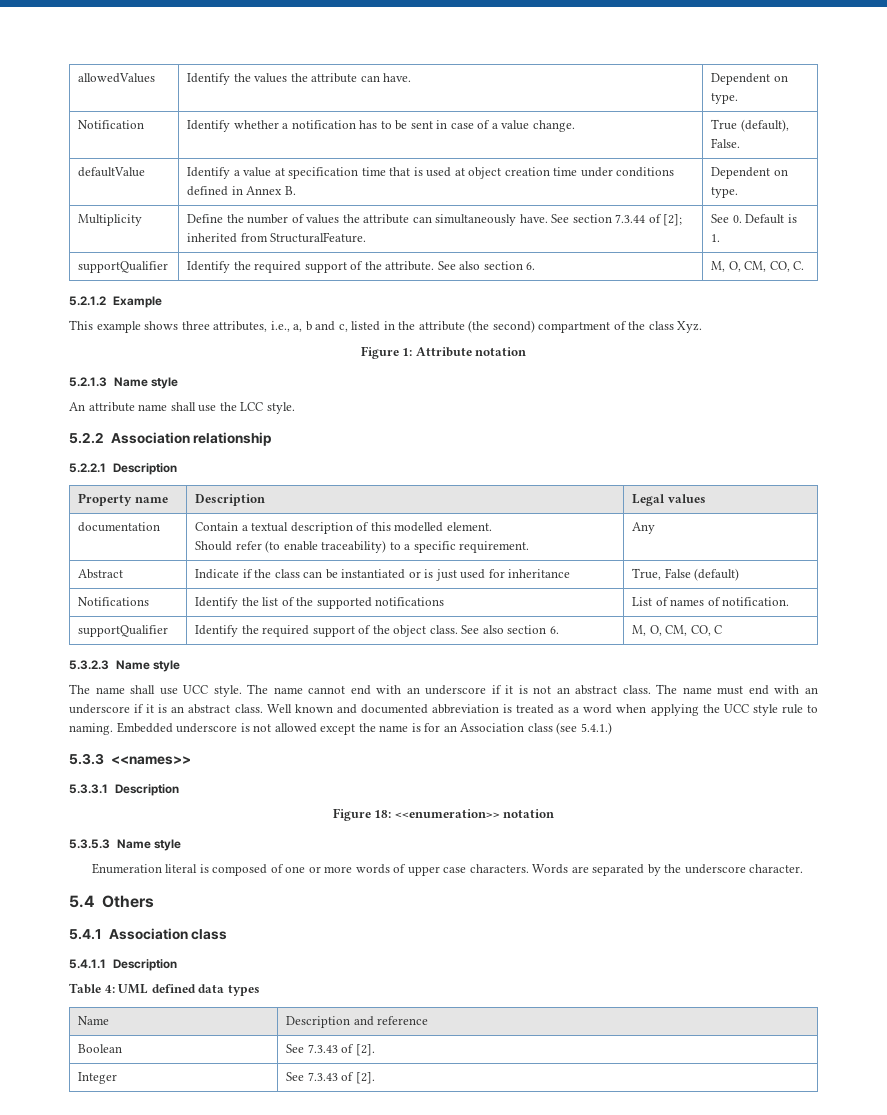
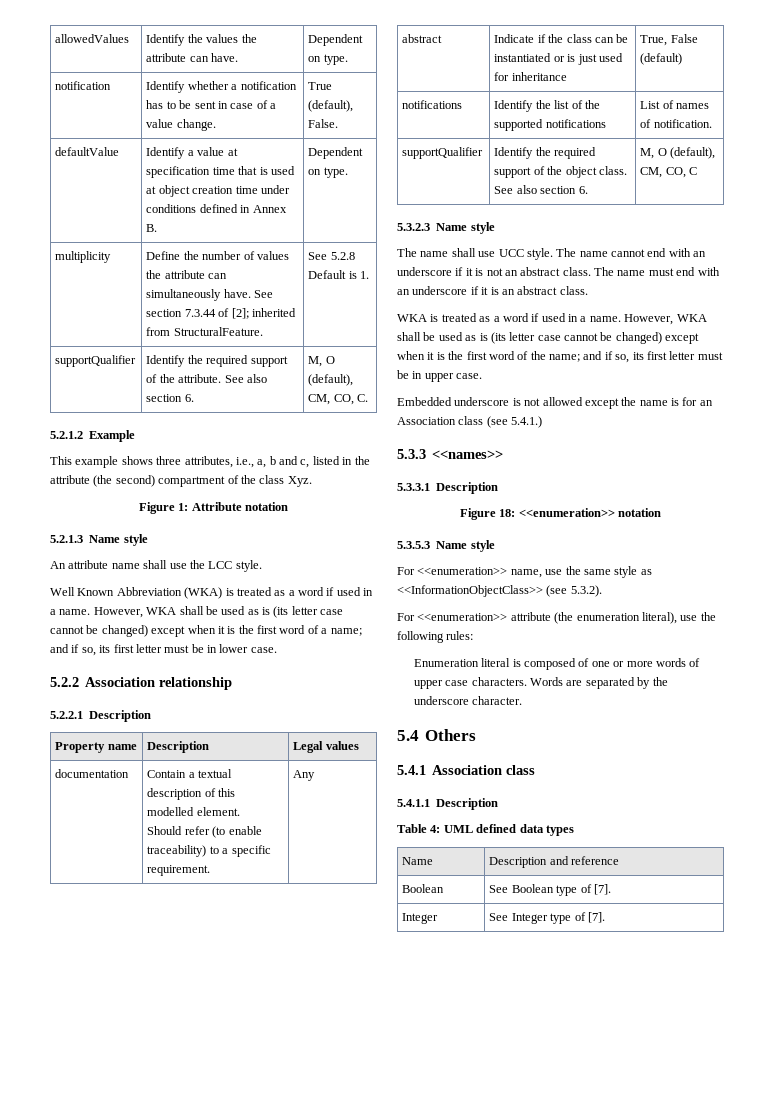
- Notification | Identify whether a notification has to be sent in case of a value change. | True (default), False.
+ notification | Identify whether a notification has to be sent in case of a value change. | True (default), False.
- Multiplicity | Define the number of values the attribute can simultaneously have. See section 7.3.44 of [2]; inherited from StructuralFeature. | See 0. Default is 1.
+ multiplicity | Define the number of values the attribute can simultaneously have. See section 7.3.44 of [2]; inherited from StructuralFeature. | See 5.2.8 Default is 1.
- supportQualifier | Identify the required support of the attribute. See also section 6. | M, O, CM, CO, C.
+ supportQualifier | Identify the required support of the attribute. See also section 6. | M, O (default), CM, CO, C.
+ Well Known Abbreviation (WKA) is treated as a word if used in a name. However, WKA shall be used as is (its letter case cannot be changed) except when it is the first word of a name; and if so, its first letter must be in lower case.
- Abstract | Indicate if the class can be instantiated or is just used for inheritance | True, False (default)
+ abstract | Indicate if the class can be instantiated or is just used for inheritance | True, False (default)
- Notifications | Identify the list of the supported notifications | List of names of notification.
+ notifications | Identify the list of the supported notifications | List of names of notification.
- supportQualifier | Identify the required support of the object class. See also section 6. | M, O, CM, CO, C
+ supportQualifier | Identify the required support of the object class. See also section 6. | M, O (default), CM, CO, C
- The name must end with an underscore if it is an abstract class. Well known and documented abbreviation is treated as a word when applying the UCC style rule to naming. Embedded underscore is not allowed except the name is for an Association class (see 5.4.1.)
+ The name must end with an underscore if it is an abstract class.
+ WKA is treated as a word if used in a name. However, WKA shall be used as is (its letter case cannot be changed) except when it is the first word of the name; and if so, its first letter must be in upper case.
+ Embedded underscore is not allowed except the name is for an Association class (see 5.4.1.)
+ For <<enumeration>> name, use the same style as <<InformationObjectClass>> (see 5.3.2).
+ For <<enumeration>> attribute (the enumeration literal), use the following rules:
- Boolean | See 7.3.43 of [2].
- Integer | See 7.3.43 of [2].
+ Boolean | See Boolean type of [7].
+ Integer | See Integer type of [7].

